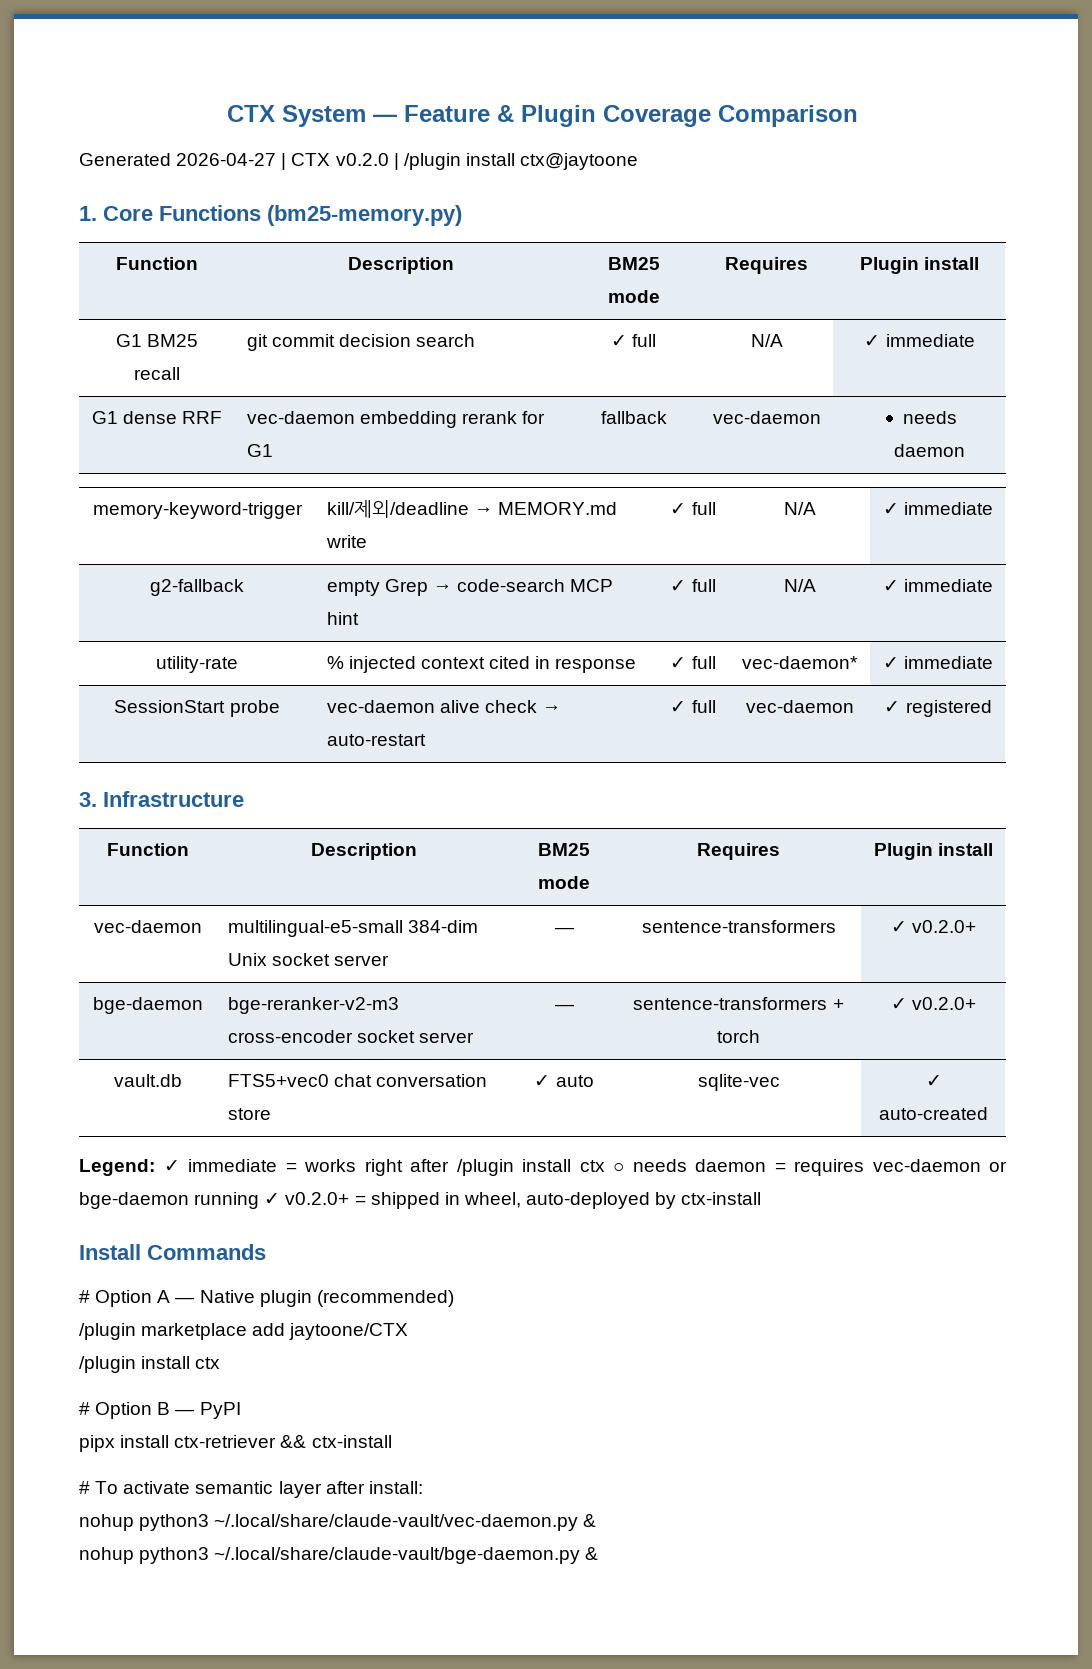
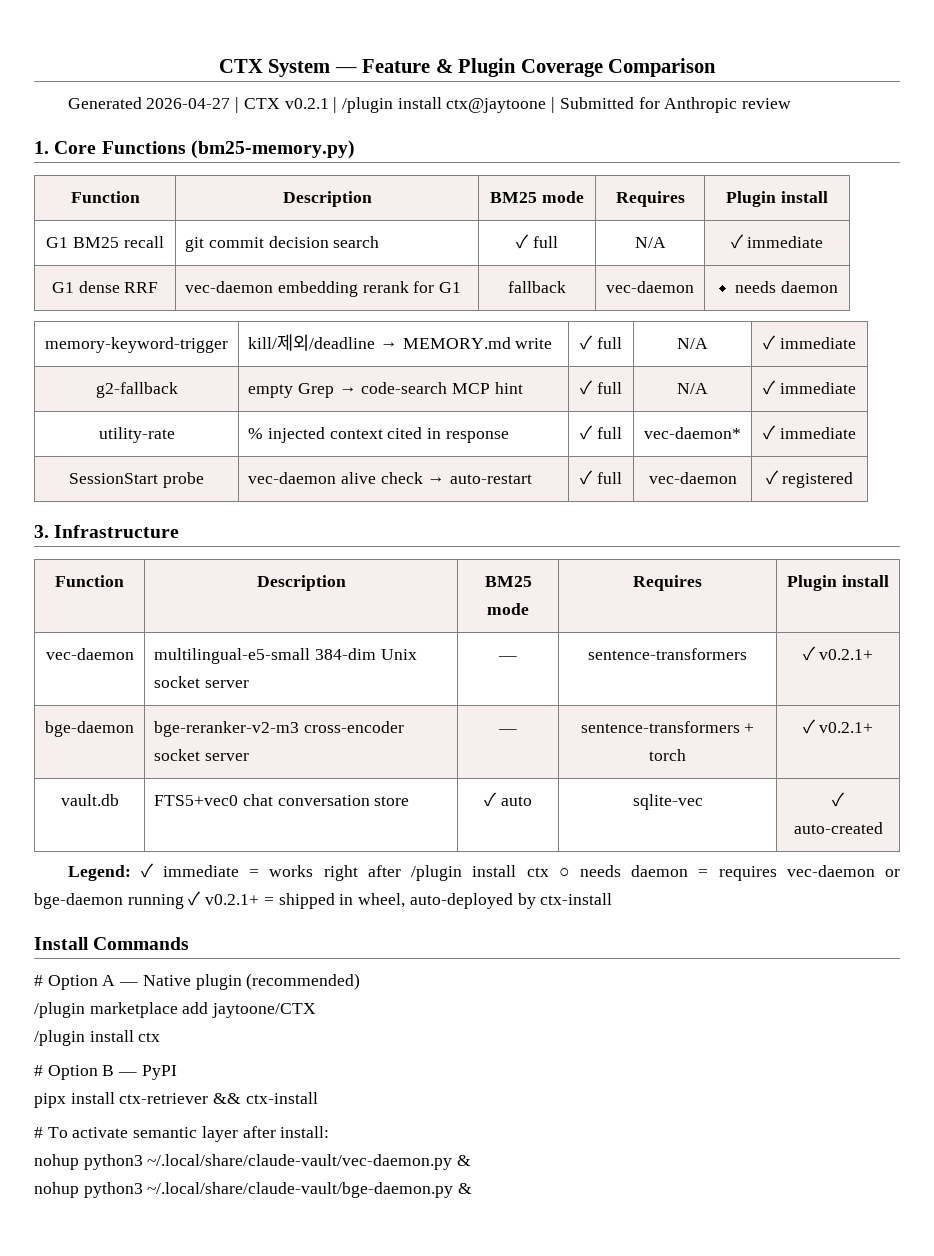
- Generated 2026-04-27 | CTX v0.2.0 | /plugin install ctx@jaytoone
+ Generated 2026-04-27 | CTX v0.2.1 | /plugin install ctx@jaytoone | Submitted for Anthropic review
- vec-daemon | multilingual-e5-small 384-dim Unix socket server | — | sentence-transformers | ✓ v0.2.0+
+ vec-daemon | multilingual-e5-small 384-dim Unix socket server | — | sentence-transformers | ✓ v0.2.1+
- bge-daemon | bge-reranker-v2-m3 cross-encoder socket server | — | sentence-transformers + torch | ✓ v0.2.0+
+ bge-daemon | bge-reranker-v2-m3 cross-encoder socket server | — | sentence-transformers + torch | ✓ v0.2.1+
- Legend: ✓ immediate = works right after /plugin install ctx ○ needs daemon = requires vec-daemon or bge-daemon running ✓ v0.2.0+ = shipped in wheel, auto-deployed by ctx-install
+ Legend: ✓ immediate = works right after /plugin install ctx ○ needs daemon = requires vec-daemon or bge-daemon running ✓ v0.2.1+ = shipped in wheel, auto-deployed by ctx-install

